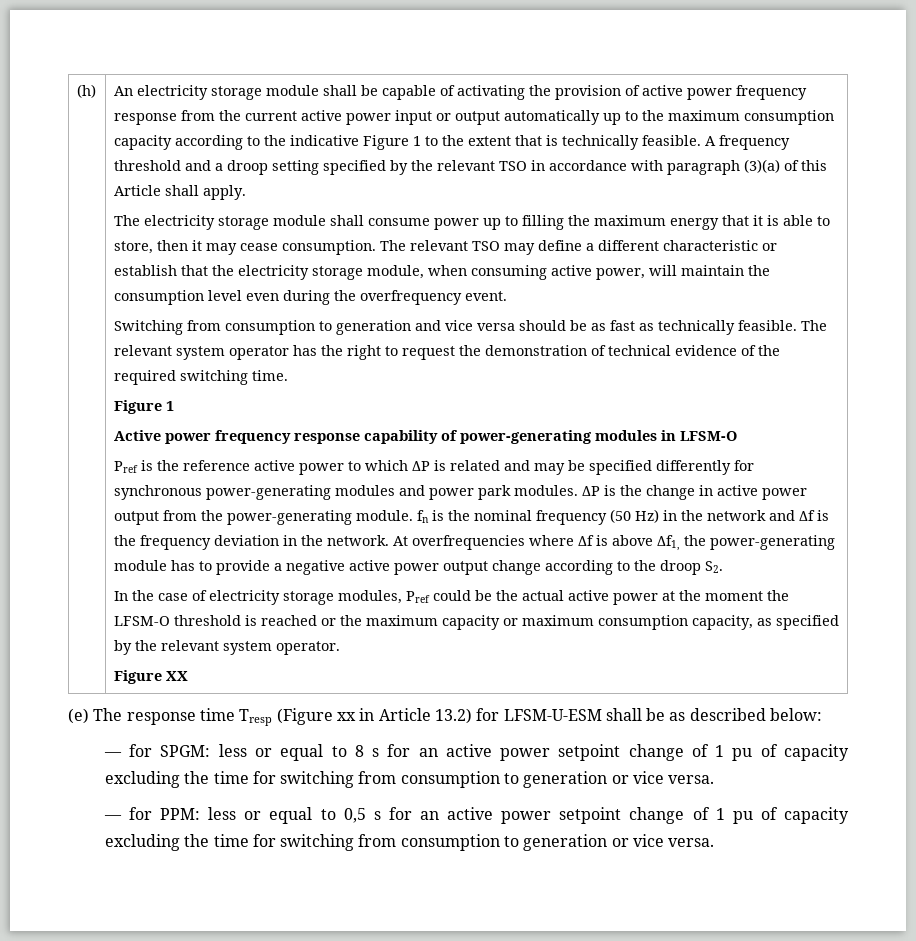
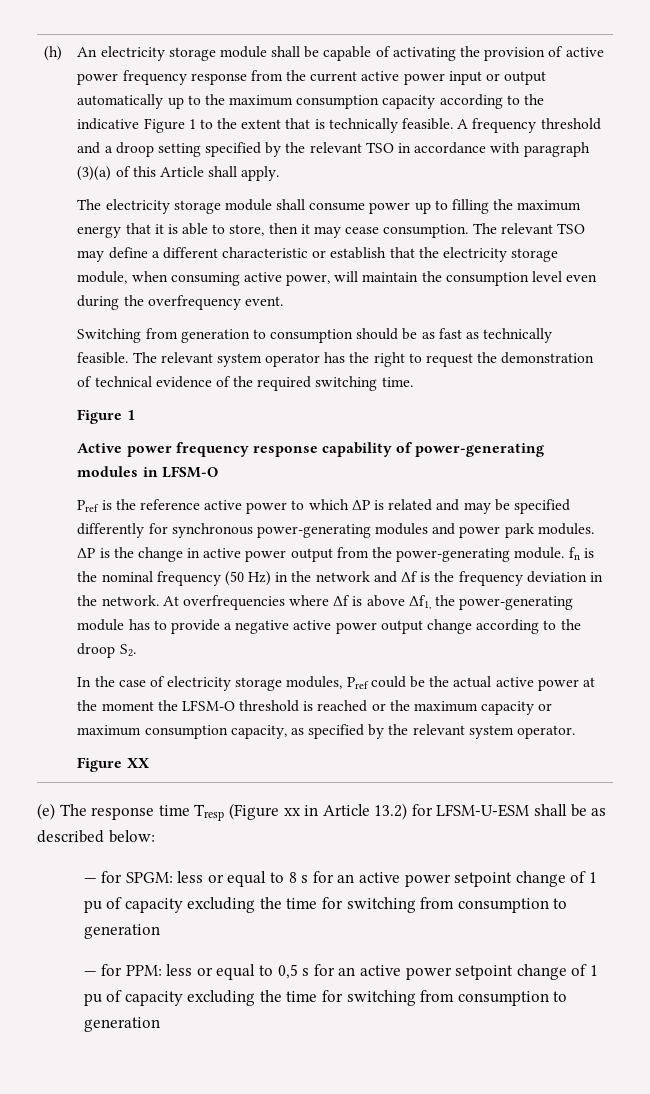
- Switching from consumption to generation and vice versa should be as fast as technically feasible.
+ Switching from generation to consumption should be as fast as technically feasible.
- — for SPGM: less or equal to 8 s for an active power setpoint change of 1 pu of capacity excluding the time for switching from consumption to generation or vice versa.
+ — for SPGM: less or equal to 8 s for an active power setpoint change of 1 pu of capacity excluding the time for switching from consumption to generation
- — for PPM: less or equal to 0,5 s for an active power setpoint change of 1 pu of capacity excluding the time for switching from consumption to generation or vice versa.
+ — for PPM: less or equal to 0,5 s for an active power setpoint change of 1 pu of capacity excluding the time for switching from consumption to generation

